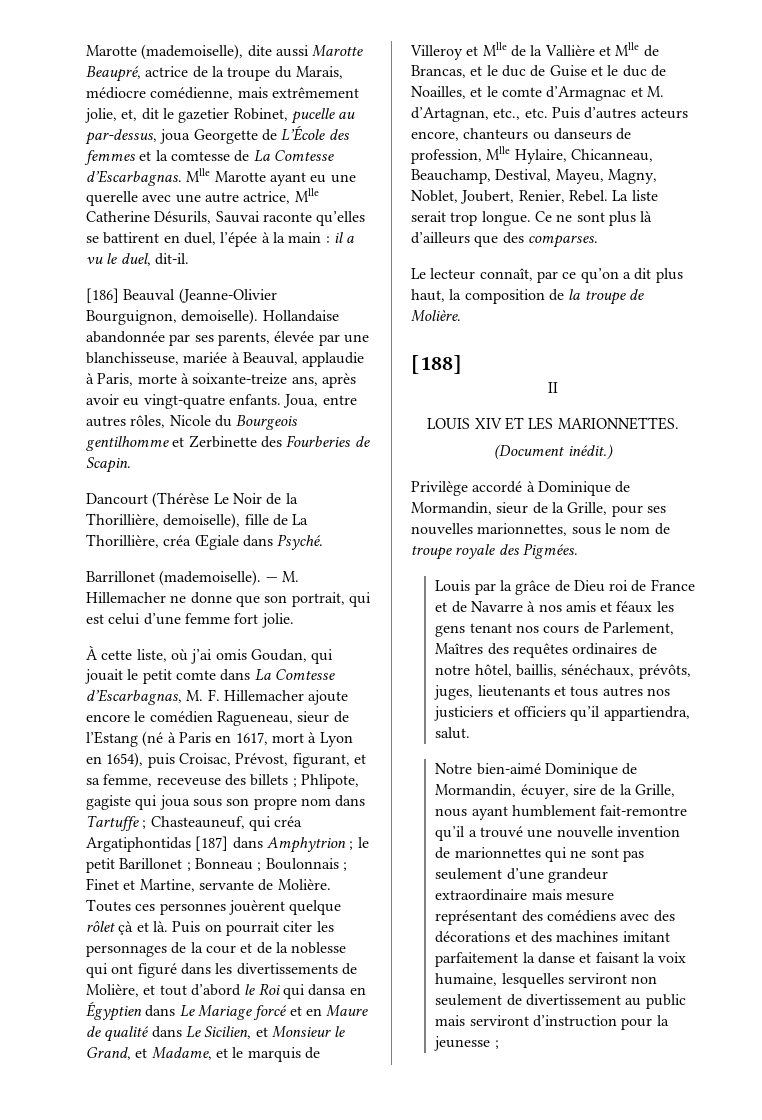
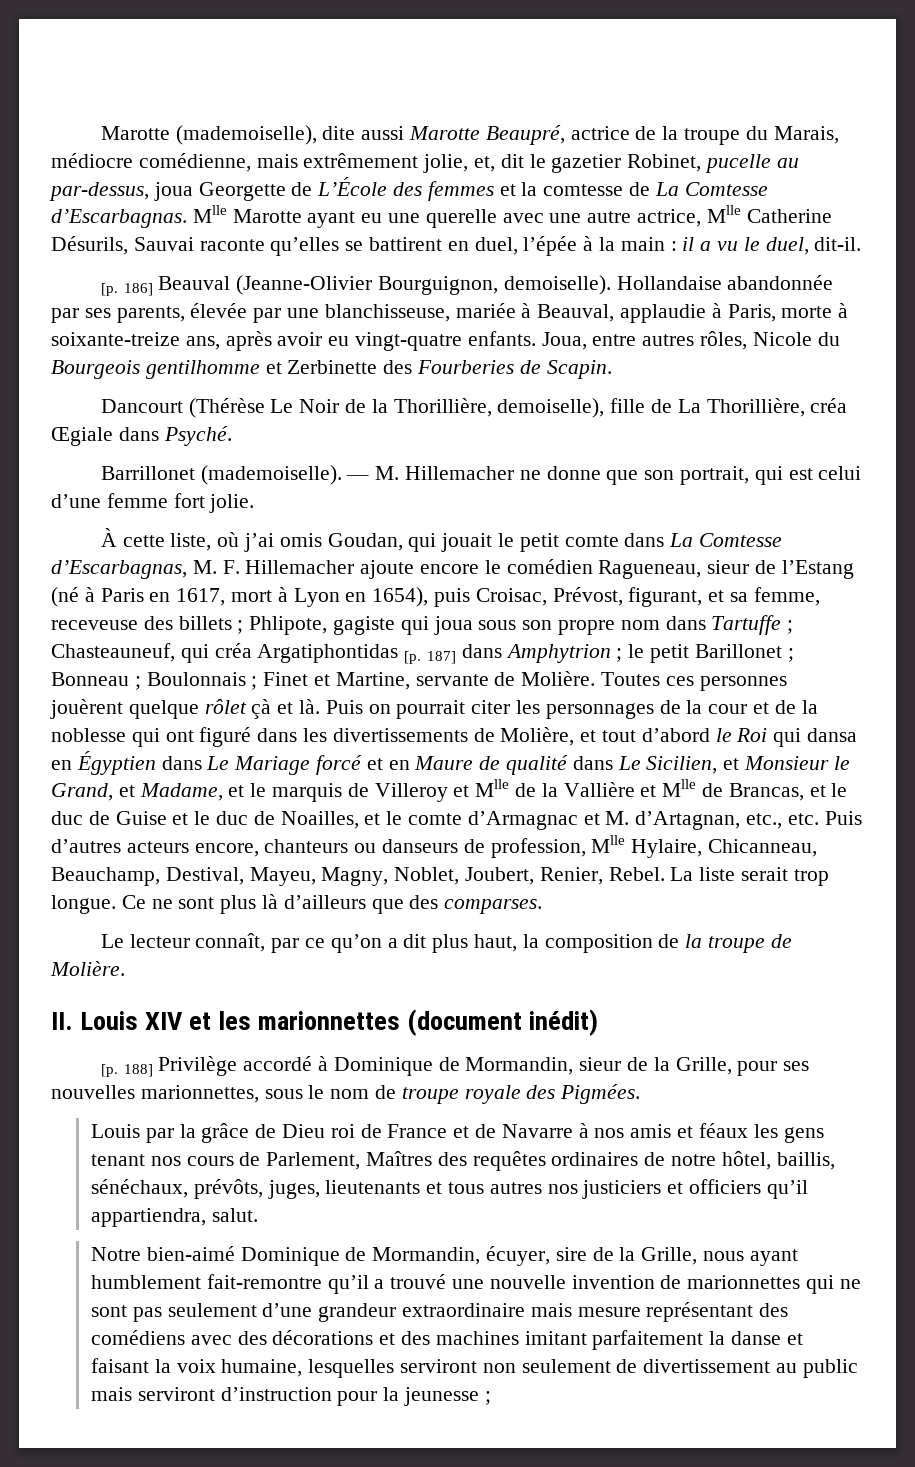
- [186] Beauval (Jeanne-Olivier Bourguignon, demoiselle).
+ [p. 186] Beauval (Jeanne-Olivier Bourguignon, demoiselle).
- Chasteauneuf, qui créa Argatiphontidas [187] dans Amphytrion ;
+ Chasteauneuf, qui créa Argatiphontidas [p. 187] dans Amphytrion ;
- [188]
- II
- LOUIS XIV ET LES MARIONNETTES.
- (Document inédit.)
- Privilège accordé à Dominique de Mormandin, sieur de la Grille, pour ses nouvelles marionnettes, sous le nom de troupe royale des Pigmées.
+ II. Louis XIV et les marionnettes (document inédit)
+ [p. 188] Privilège accordé à Dominique de Mormandin, sieur de la Grille, pour ses nouvelles marionnettes, sous le nom de troupe royale des Pigmées.

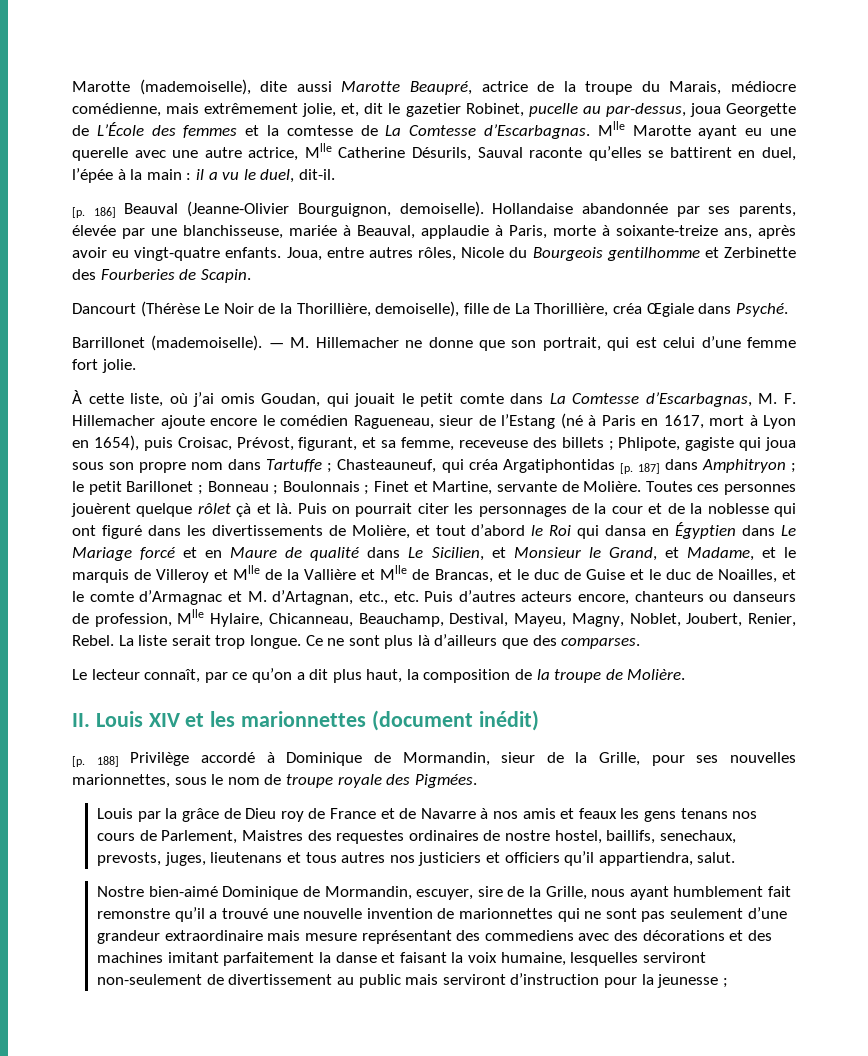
- Mlle Marotte ayant eu une querelle avec une autre actrice, Mlle Catherine Désurils, Sauvai raconte qu’elles se battirent en duel, l’épée à la main : il a vu le duel, dit-il.
+ Mlle Marotte ayant eu une querelle avec une autre actrice, Mlle Catherine Désurils, Sauval raconte qu’elles se battirent en duel, l’épée à la main : il a vu le duel, dit-il.
- Chasteauneuf, qui créa Argatiphontidas [p. 187] dans Amphytrion ;
+ Chasteauneuf, qui créa Argatiphontidas [p. 187] dans Amphitryon ;
- Louis par la grâce de Dieu roi de France et de Navarre à nos amis et féaux les gens tenant nos cours de Parlement, Maîtres des requêtes ordinaires de notre hôtel, baillis, sénéchaux, prévôts, juges, lieutenants et tous autres nos justiciers et officiers qu’il appartiendra, salut.
+ Louis par la grâce de Dieu roy de France et de Navarre à nos amis et feaux les gens tenans nos cours de Parlement, Maistres des requestes ordinaires de nostre hostel, baillifs, senechaux, prevosts, juges, lieutenans et tous autres nos justiciers et officiers qu’il appartiendra, salut.
- Notre bien-aimé Dominique de Mormandin, écuyer, sire de la Grille, nous ayant humblement fait-remontre qu’il a trouvé une nouvelle invention de marionnettes qui ne sont pas seulement d’une grandeur extraordinaire mais mesure représentant des comédiens avec des décorations et des machines imitant parfaitement la danse et faisant la voix humaine, lesquelles serviront non seulement de divertissement au public mais serviront d’instruction pour la jeunesse ;
+ Nostre bien-aimé Dominique de Mormandin, escuyer, sire de la Grille, nous ayant humblement fait remonstre qu’il a trouvé une nouvelle invention de marionnettes qui ne sont pas seulement d’une grandeur extraordinaire mais mesure représentant des commediens avec des décorations et des machines imitant parfaitement la danse et faisant la voix humaine, lesquelles serviront non-seulement de divertissement au public mais serviront d’instruction pour la jeunesse ;

